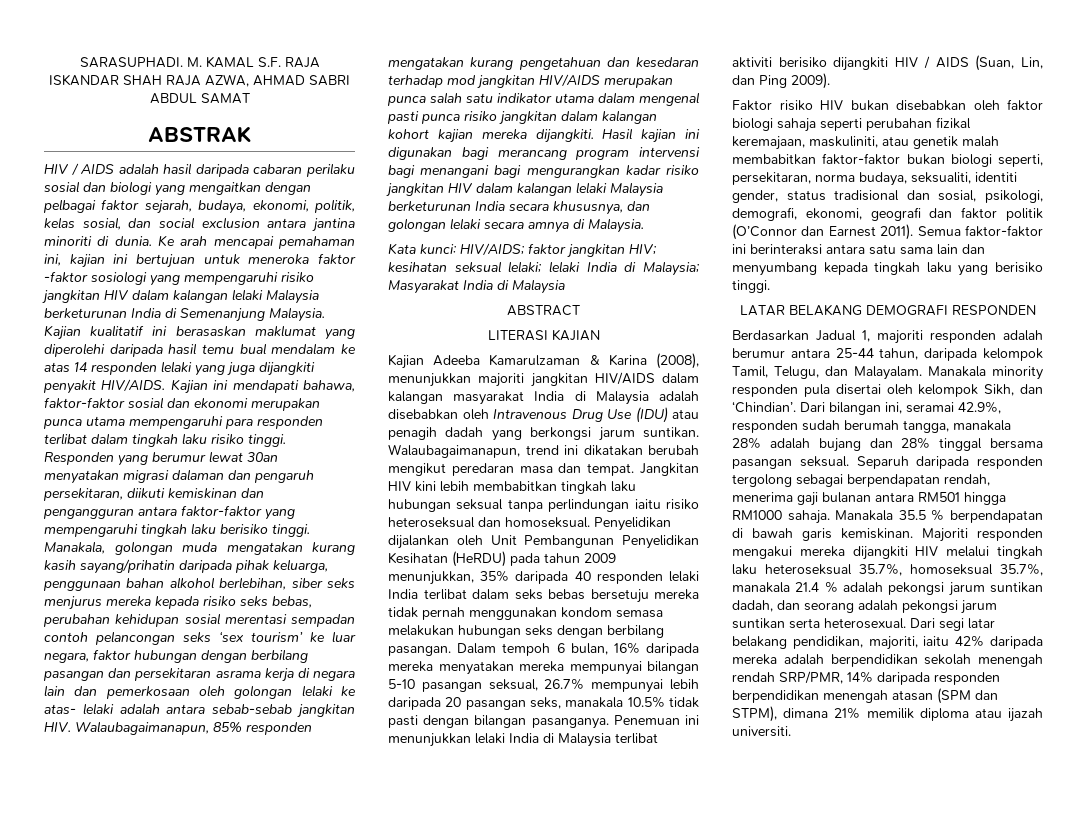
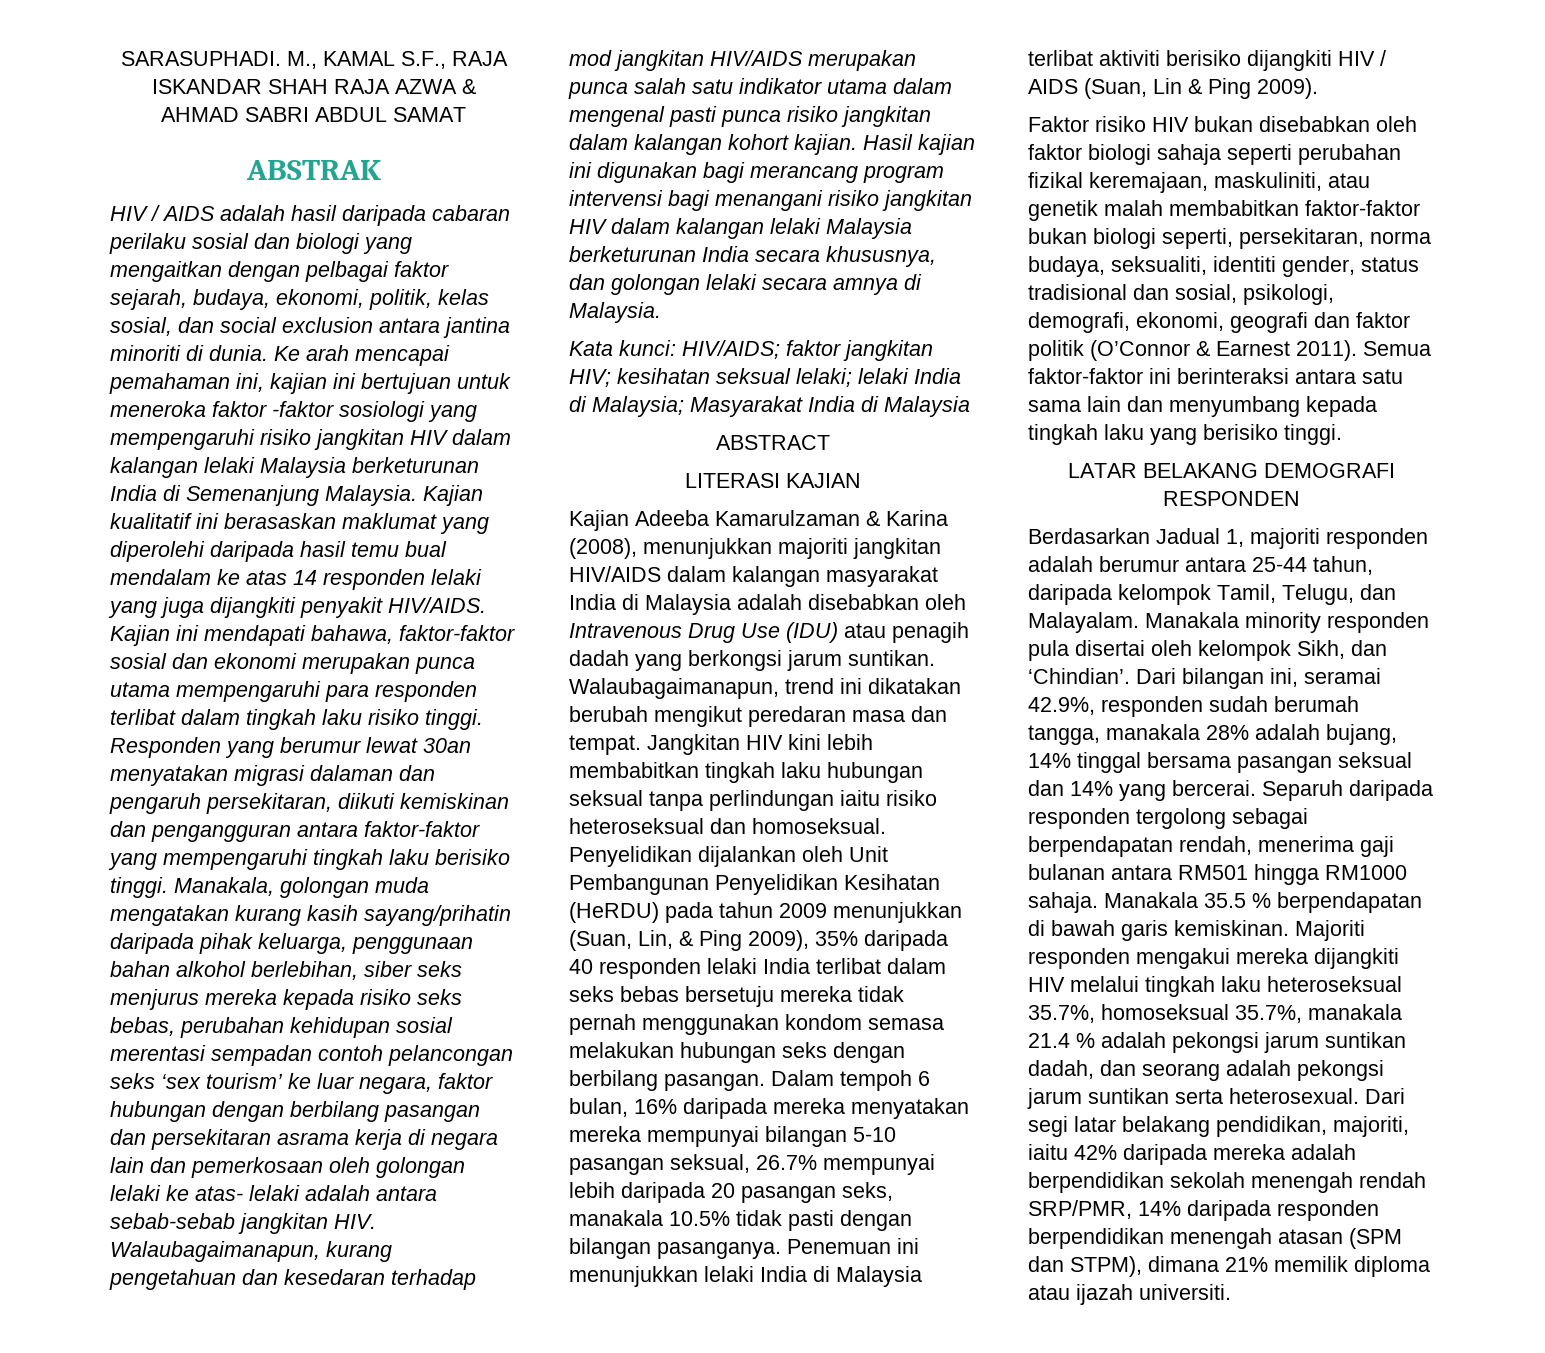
- M. KAMAL S.F. RAJA ISKANDAR SHAH RAJA AZWA, AHMAD SABRI ABDUL SAMAT
+ M., KAMAL S.F., RAJA ISKANDAR SHAH RAJA AZWA & AHMAD SABRI ABDUL SAMAT
- Manakala, golongan muda mengatakan kurang kasih sayang/prihatin daripada pihak keluarga, penggunaan bahan alkohol berlebihan, siber seks menjurus mereka kepada risiko seks bebas, perubahan kehidupan sosial merentasi sempadan contoh pelancongan seks ‘sex tourism’ ke luar negara, faktor hubungan dengan berbilang pasangan dan persekitaran asrama kerja di negara lain dan pemerkosaan oleh golongan lelaki ke atas- lelaki adalah antara sebab-sebab jangkitan HIV. Walaubagaimanapun, 85% responden mengatakan kurang pengetahuan dan kesedaran terhadap mod jangkitan HIV/AIDS merupakan punca salah satu indikator utama dalam mengenal pasti punca risiko jangkitan dalam kalangan kohort kajian mereka dijangkiti.
+ Manakala, golongan muda mengatakan kurang kasih sayang/prihatin daripada pihak keluarga, penggunaan bahan alkohol berlebihan, siber seks menjurus mereka kepada risiko seks bebas, perubahan kehidupan sosial merentasi sempadan contoh pelancongan seks ‘sex tourism’ ke luar negara, faktor hubungan dengan berbilang pasangan dan persekitaran asrama kerja di negara lain dan pemerkosaan oleh golongan lelaki ke atas- lelaki adalah antara sebab-sebab jangkitan HIV. Walaubagaimanapun, kurang pengetahuan dan kesedaran terhadap mod jangkitan HIV/AIDS merupakan punca salah satu indikator utama dalam mengenal pasti punca risiko jangkitan dalam kalangan kohort kajian.
- Hasil kajian ini digunakan bagi merancang program intervensi bagi menangani bagi mengurangkan kadar risiko jangkitan HIV dalam kalangan lelaki Malaysia berketurunan India secara khususnya, dan golongan lelaki secara amnya di Malaysia.
+ Hasil kajian ini digunakan bagi merancang program intervensi bagi menangani risiko jangkitan HIV dalam kalangan lelaki Malaysia berketurunan India secara khususnya, dan golongan lelaki secara amnya di Malaysia.
- Penyelidikan dijalankan oleh Unit Pembangunan Penyelidikan Kesihatan (HeRDU) pada tahun 2009 menunjukkan, 35% daripada 40 responden lelaki India terlibat dalam seks bebas bersetuju mereka tidak pernah menggunakan kondom semasa melakukan hubungan seks dengan berbilang pasangan.
+ Penyelidikan dijalankan oleh Unit Pembangunan Penyelidikan Kesihatan (HeRDU) pada tahun 2009 menunjukkan (Suan, Lin, & Ping 2009), 35% daripada 40 responden lelaki India terlibat dalam seks bebas bersetuju mereka tidak pernah menggunakan kondom semasa melakukan hubungan seks dengan berbilang pasangan.
- Penemuan ini menunjukkan lelaki India di Malaysia terlibat aktiviti berisiko dijangkiti HIV / AIDS (Suan, Lin, dan Ping 2009).
+ Penemuan ini menunjukkan lelaki India di Malaysia terlibat aktiviti berisiko dijangkiti HIV / AIDS (Suan, Lin & Ping 2009).
- Faktor risiko HIV bukan disebabkan oleh faktor biologi sahaja seperti perubahan fizikal keremajaan, maskuliniti, atau genetik malah membabitkan faktor-faktor bukan biologi seperti, persekitaran, norma budaya, seksualiti, identiti gender, status tradisional dan sosial, psikologi, demografi, ekonomi, geografi dan faktor politik (O’Connor dan Earnest 2011).
+ Faktor risiko HIV bukan disebabkan oleh faktor biologi sahaja seperti perubahan fizikal keremajaan, maskuliniti, atau genetik malah membabitkan faktor-faktor bukan biologi seperti, persekitaran, norma budaya, seksualiti, identiti gender, status tradisional dan sosial, psikologi, demografi, ekonomi, geografi dan faktor politik (O’Connor & Earnest 2011).
- Dari bilangan ini, seramai 42.9%, responden sudah berumah tangga, manakala 28% adalah bujang dan 28% tinggal bersama pasangan seksual.
+ Dari bilangan ini, seramai 42.9%, responden sudah berumah tangga, manakala 28% adalah bujang, 14% tinggal bersama pasangan seksual dan 14% yang bercerai.

